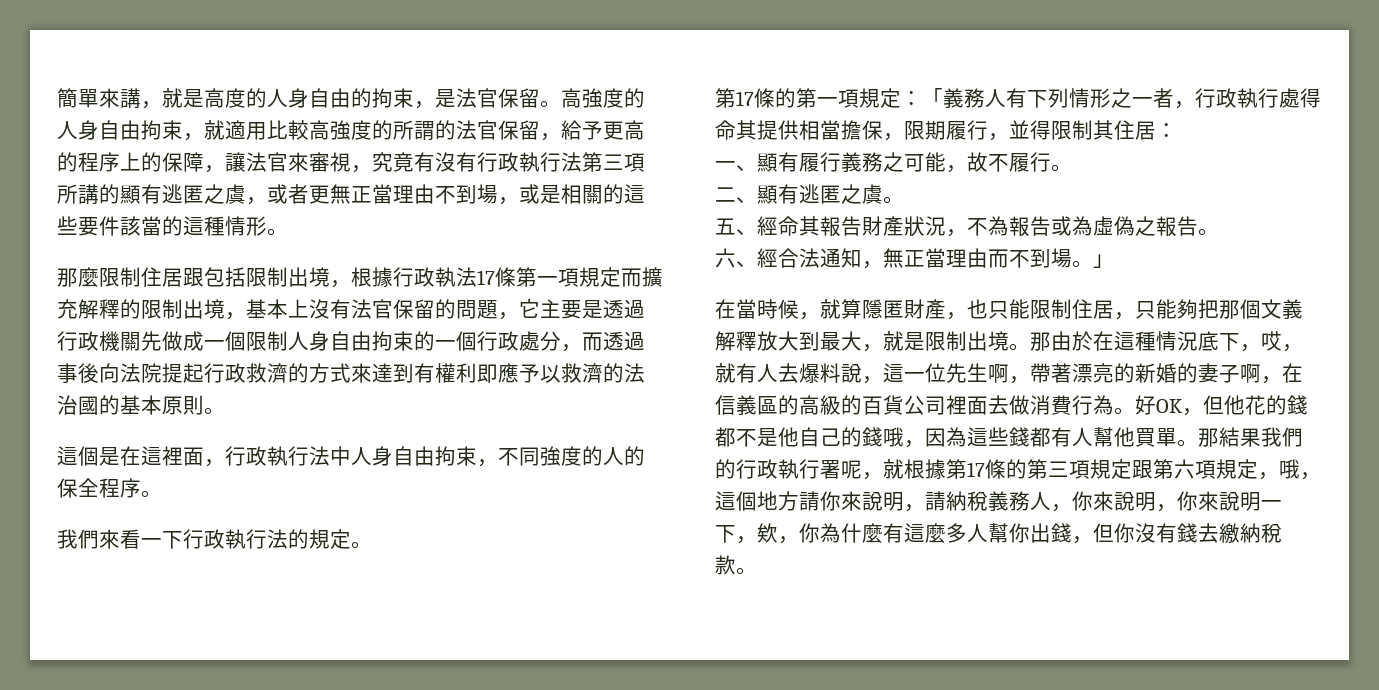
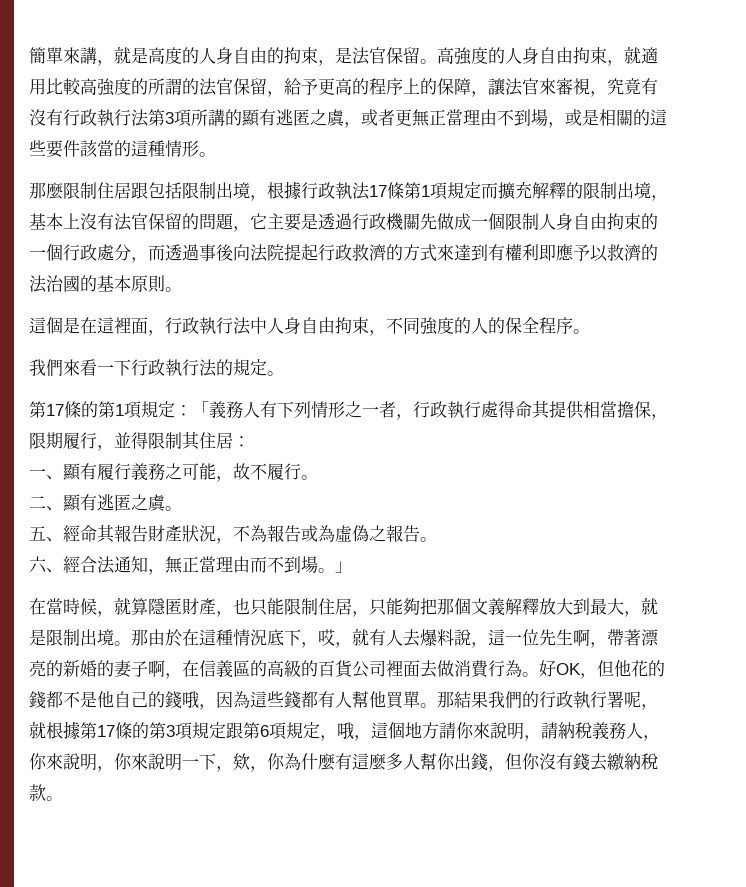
- 高強度的人身自由拘束，就適用比較高強度的所謂的法官保留，給予更高的程序上的保障，讓法官來審視，究竟有沒有行政執行法第三項所講的顯有逃匿之虞，或者更無正當理由不到場，或是相關的這些要件該當的這種情形。
+ 高強度的人身自由拘束，就適用比較高強度的所謂的法官保留，給予更高的程序上的保障，讓法官來審視，究竟有沒有行政執行法第3項所講的顯有逃匿之虞，或者更無正當理由不到場，或是相關的這些要件該當的這種情形。
- 那麼限制住居跟包括限制出境，根據行政執法17條第一項規定而擴充解釋的限制出境，基本上沒有法官保留的問題，它主要是透過行政機關先做成一個限制人身自由拘束的一個行政處分，而透過事後向法院提起行政救濟的方式來達到有權利即應予以救濟的法治國的基本原則。
+ 那麼限制住居跟包括限制出境，根據行政執法17條第1項規定而擴充解釋的限制出境，基本上沒有法官保留的問題，它主要是透過行政機關先做成一個限制人身自由拘束的一個行政處分，而透過事後向法院提起行政救濟的方式來達到有權利即應予以救濟的法治國的基本原則。
- 第17條的第一項規定：「義務人有下列情形之一者，行政執行處得命其提供相當擔保，限期履行，並得限制其住居：
+ 第17條的第1項規定：「義務人有下列情形之一者，行政執行處得命其提供相當擔保，限期履行，並得限制其住居：
- 那結果我們的行政執行署呢，就根據第17條的第三項規定跟第六項規定，哦，這個地方請你來說明，請納稅義務人，你來說明，你來說明一下，欸，你為什麼有這麼多人幫你出錢，但你沒有錢去繳納稅款。
+ 那結果我們的行政執行署呢，就根據第17條的第3項規定跟第6項規定，哦，這個地方請你來說明，請納稅義務人，你來說明，你來說明一下，欸，你為什麼有這麼多人幫你出錢，但你沒有錢去繳納稅款。

